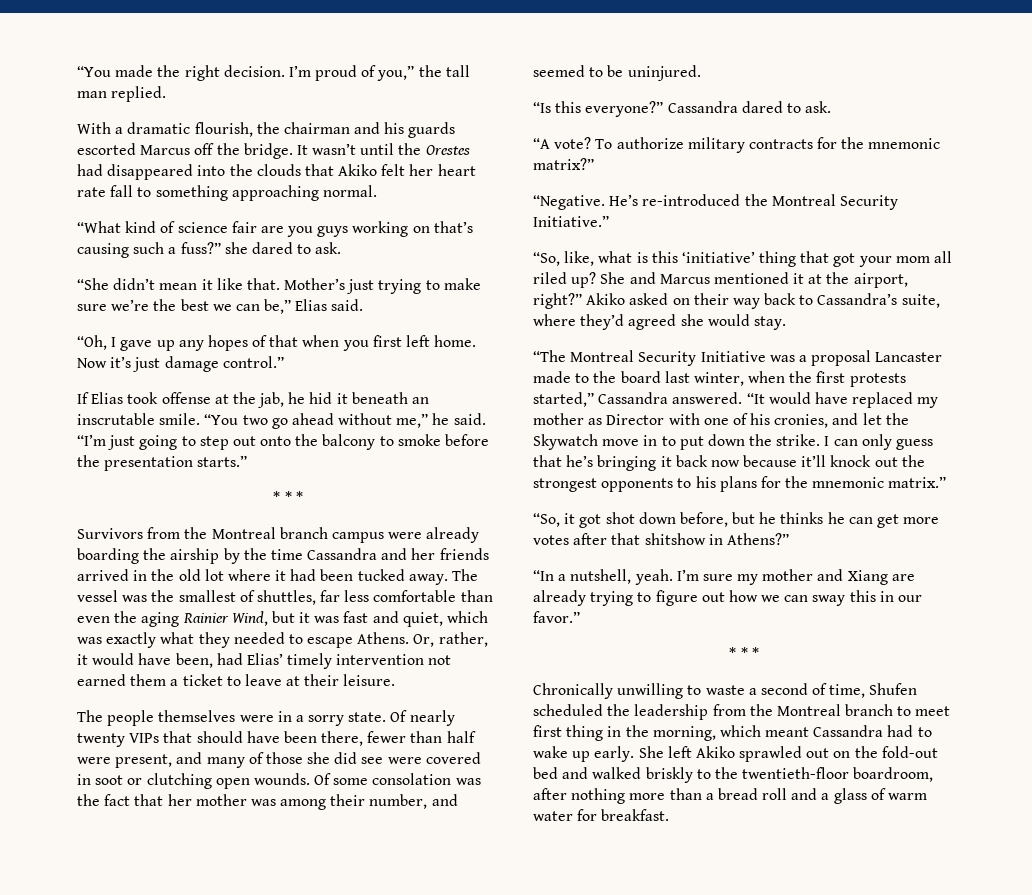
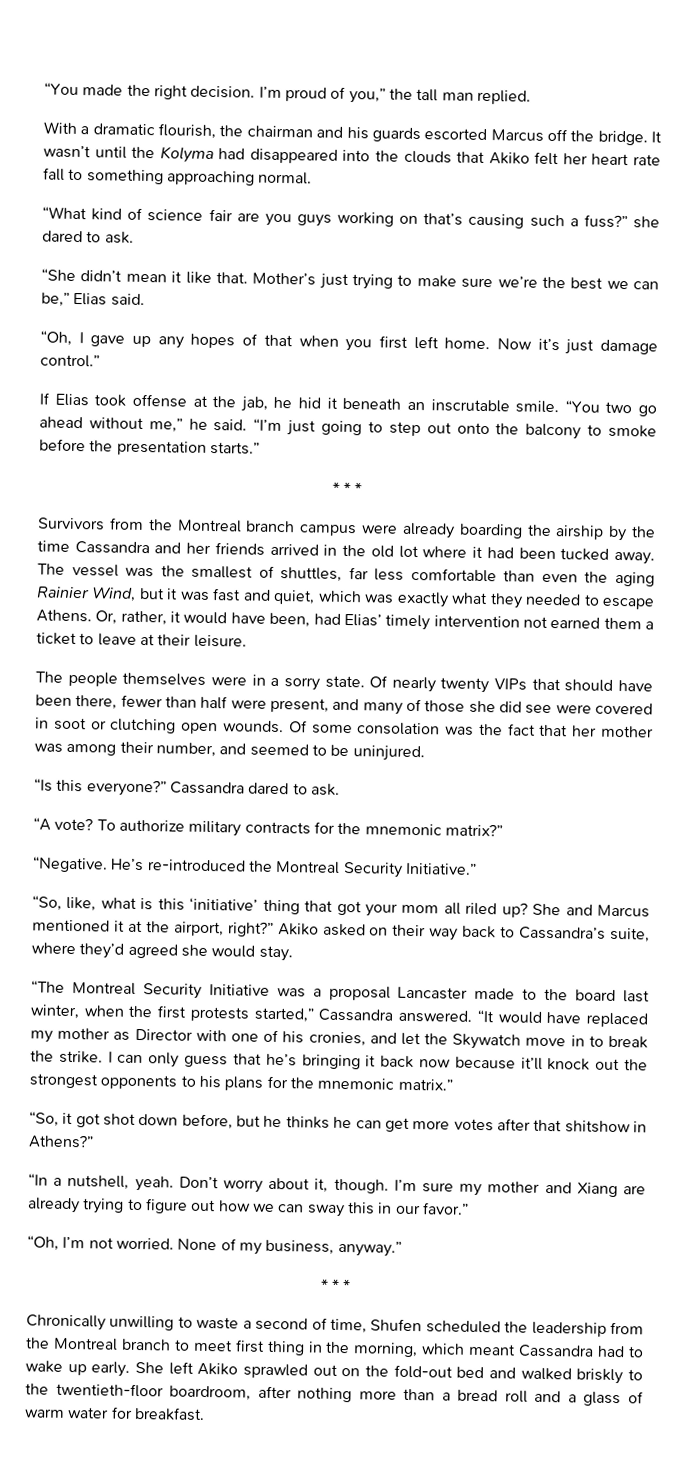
- It wasn’t until the Orestes had disappeared into the clouds that Akiko felt her heart rate fall to something approaching normal.
+ It wasn’t until the Kolyma had disappeared into the clouds that Akiko felt her heart rate fall to something approaching normal.
- “It would have replaced my mother as Director with one of his cronies, and let the Skywatch move in to put down the strike.
+ “It would have replaced my mother as Director with one of his cronies, and let the Skywatch move in to break the strike.
+ Don’t worry about it, though.
+ “Oh, I’m not worried. None of my business, anyway.”

